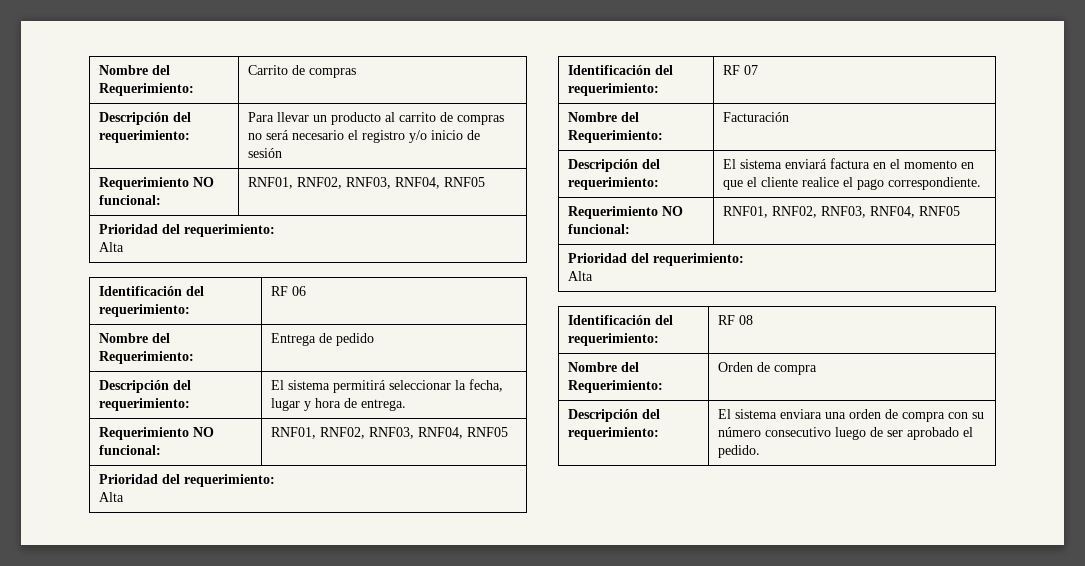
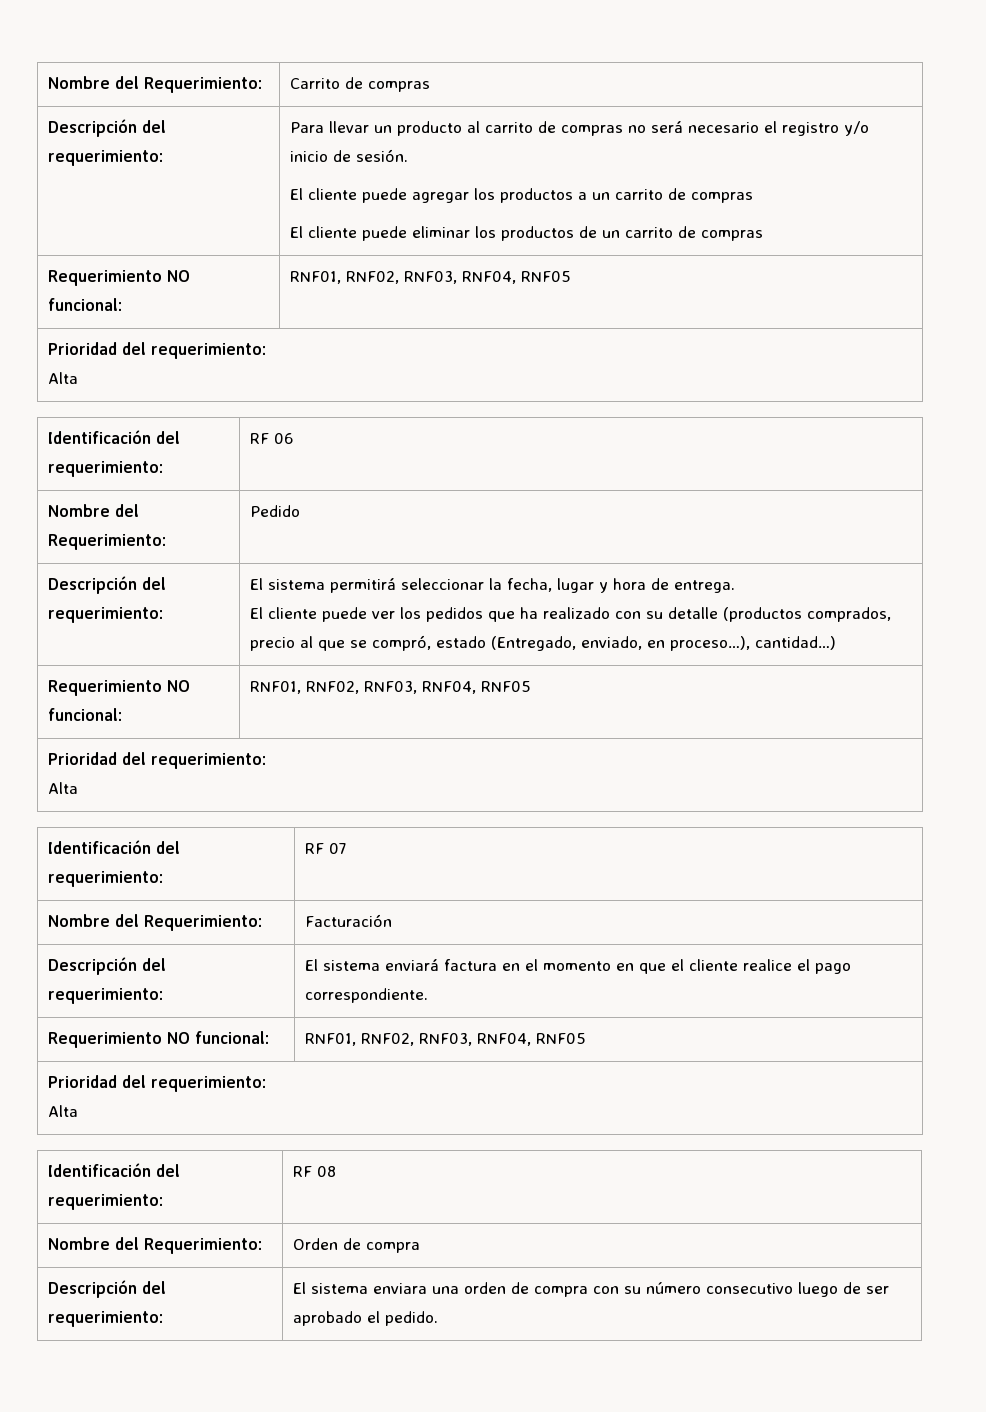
- Para llevar un producto al carrito de compras no será necesario el registro y/o inicio de sesión
+ Para llevar un producto al carrito de compras no será necesario el registro y/o inicio de sesión.
+ El cliente puede agregar los productos a un carrito de compras
+ El cliente puede eliminar los productos de un carrito de compras
- Nombre del Requerimiento: | Entrega de pedido
+ Nombre del Requerimiento: | Pedido
  Descripción del requerimiento: | El sistema permitirá seleccionar la fecha, lugar y hora de entrega.
+ El cliente puede ver los pedidos que ha realizado con su detalle (productos comprados, precio al que se compró, estado (Entregado, enviado, en proceso…), cantidad…)

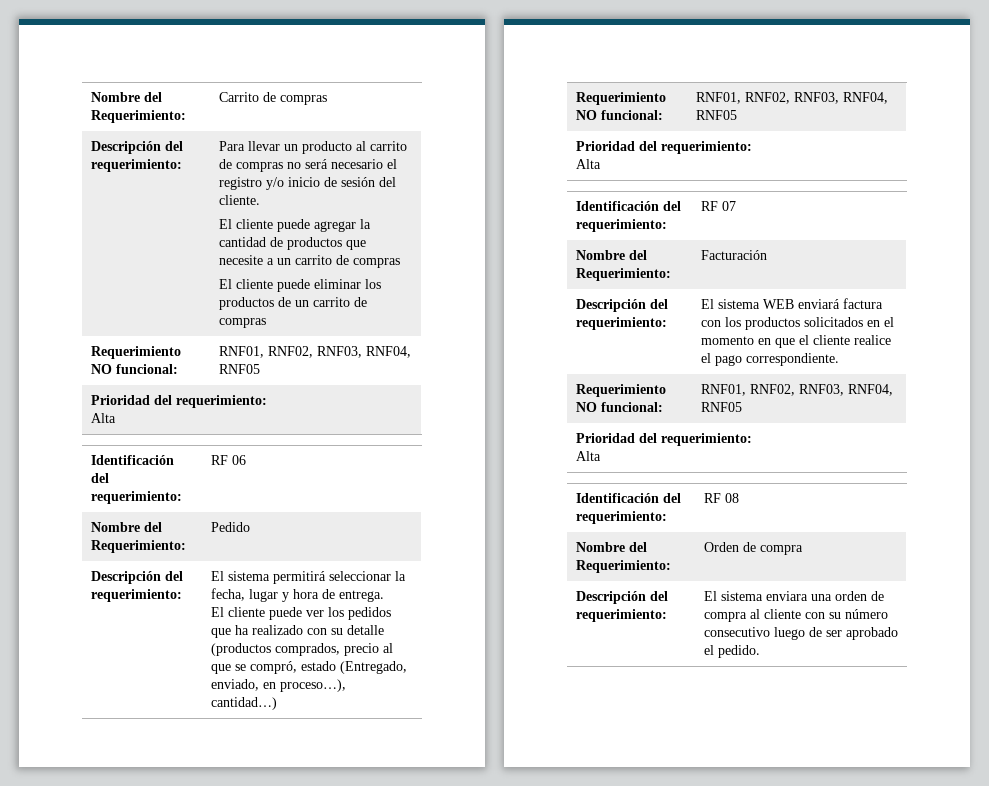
- Para llevar un producto al carrito de compras no será necesario el registro y/o inicio de sesión.
+ Para llevar un producto al carrito de compras no será necesario el registro y/o inicio de sesión del cliente.
- El cliente puede agregar los productos a un carrito de compras
+ El cliente puede agregar la cantidad de productos que necesite a un carrito de compras
- Descripción del requerimiento: | El sistema enviará factura en el momento en que el cliente realice el pago correspondiente.
+ Descripción del requerimiento: | El sistema WEB enviará factura con los productos solicitados en el momento en que el cliente realice el pago correspondiente.
- Descripción del requerimiento: | El sistema enviara una orden de compra con su número consecutivo luego de ser aprobado el pedido.
+ Descripción del requerimiento: | El sistema enviara una orden de compra al cliente con su número consecutivo luego de ser aprobado el pedido.

